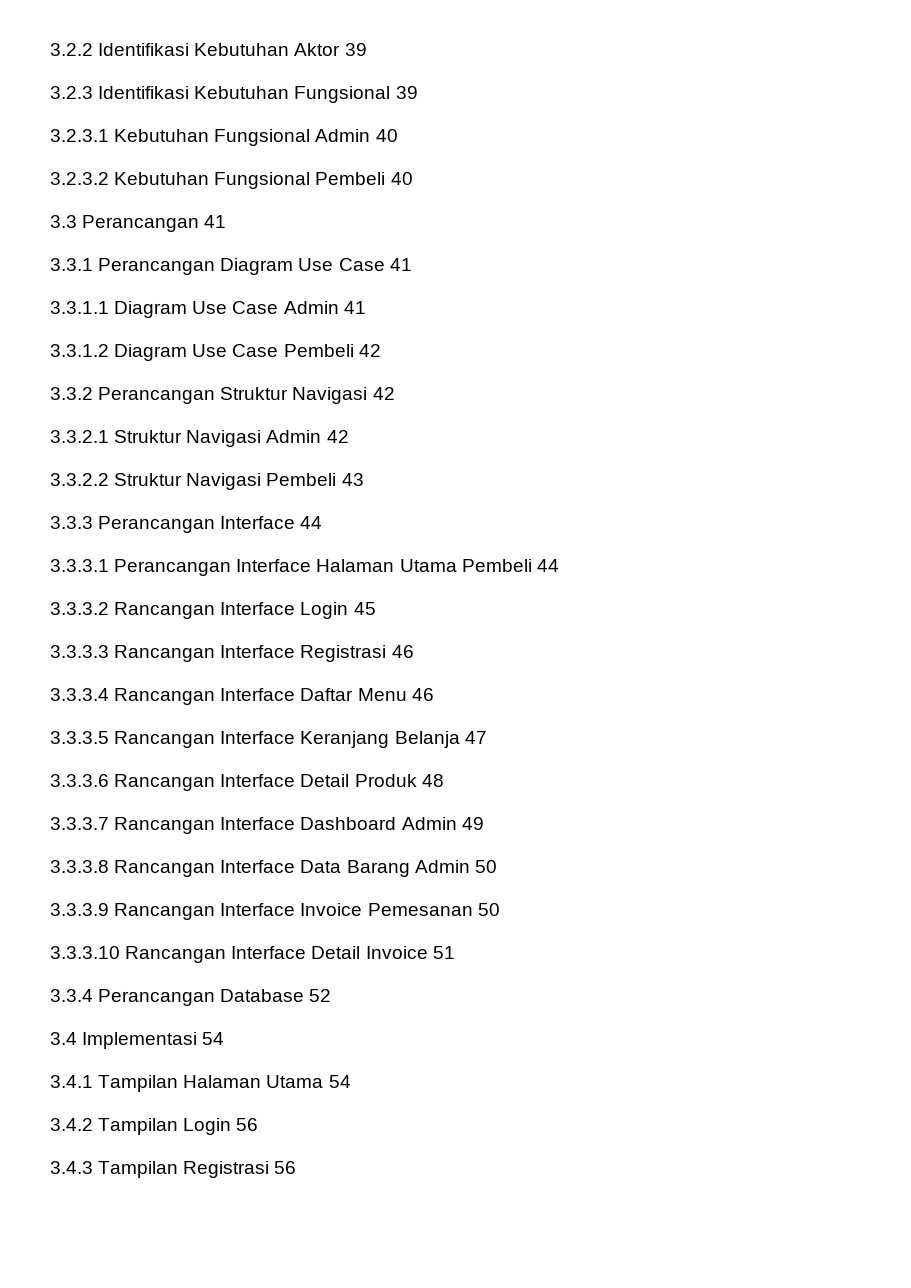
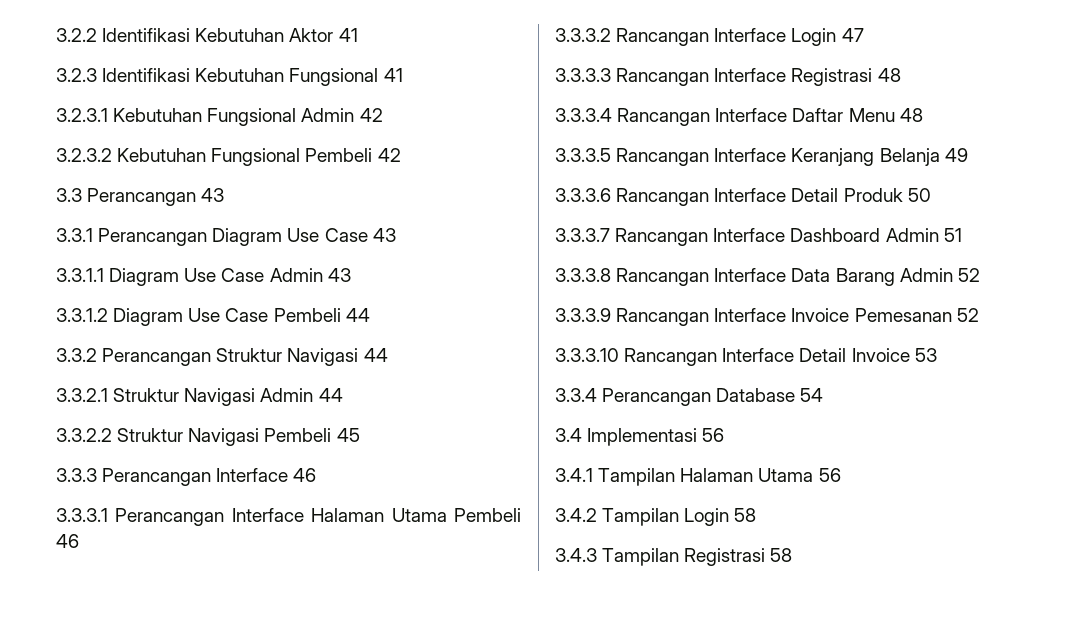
- 3.2.2 Identifikasi Kebutuhan Aktor 39
+ 3.2.2 Identifikasi Kebutuhan Aktor 41
- 3.2.3 Identifikasi Kebutuhan Fungsional 39
+ 3.2.3 Identifikasi Kebutuhan Fungsional 41
- 3.2.3.1 Kebutuhan Fungsional Admin 40
+ 3.2.3.1 Kebutuhan Fungsional Admin 42
- 3.2.3.2 Kebutuhan Fungsional Pembeli 40
+ 3.2.3.2 Kebutuhan Fungsional Pembeli 42
- 3.3 Perancangan 41
+ 3.3 Perancangan 43
- 3.3.1 Perancangan Diagram Use Case 41
+ 3.3.1 Perancangan Diagram Use Case 43
- 3.3.1.1 Diagram Use Case Admin 41
+ 3.3.1.1 Diagram Use Case Admin 43
- 3.3.1.2 Diagram Use Case Pembeli 42
+ 3.3.1.2 Diagram Use Case Pembeli 44
- 3.3.2 Perancangan Struktur Navigasi 42
+ 3.3.2 Perancangan Struktur Navigasi 44
- 3.3.2.1 Struktur Navigasi Admin 42
+ 3.3.2.1 Struktur Navigasi Admin 44
- 3.3.2.2 Struktur Navigasi Pembeli 43
+ 3.3.2.2 Struktur Navigasi Pembeli 45
- 3.3.3 Perancangan Interface 44
+ 3.3.3 Perancangan Interface 46
- 3.3.3.1 Perancangan Interface Halaman Utama Pembeli 44
+ 3.3.3.1 Perancangan Interface Halaman Utama Pembeli 46
- 3.3.3.2 Rancangan Interface Login 45
+ 3.3.3.2 Rancangan Interface Login 47
- 3.3.3.3 Rancangan Interface Registrasi 46
+ 3.3.3.3 Rancangan Interface Registrasi 48
- 3.3.3.4 Rancangan Interface Daftar Menu 46
+ 3.3.3.4 Rancangan Interface Daftar Menu 48
- 3.3.3.5 Rancangan Interface Keranjang Belanja 47
+ 3.3.3.5 Rancangan Interface Keranjang Belanja 49
- 3.3.3.6 Rancangan Interface Detail Produk 48
+ 3.3.3.6 Rancangan Interface Detail Produk 50
- 3.3.3.7 Rancangan Interface Dashboard Admin 49
+ 3.3.3.7 Rancangan Interface Dashboard Admin 51
- 3.3.3.8 Rancangan Interface Data Barang Admin 50
+ 3.3.3.8 Rancangan Interface Data Barang Admin 52
- 3.3.3.9 Rancangan Interface Invoice Pemesanan 50
+ 3.3.3.9 Rancangan Interface Invoice Pemesanan 52
- 3.3.3.10 Rancangan Interface Detail Invoice 51
+ 3.3.3.10 Rancangan Interface Detail Invoice 53
- 3.3.4 Perancangan Database 52
+ 3.3.4 Perancangan Database 54
- 3.4 Implementasi 54
+ 3.4 Implementasi 56
- 3.4.1 Tampilan Halaman Utama 54
+ 3.4.1 Tampilan Halaman Utama 56
- 3.4.2 Tampilan Login 56
+ 3.4.2 Tampilan Login 58
- 3.4.3 Tampilan Registrasi 56
+ 3.4.3 Tampilan Registrasi 58

